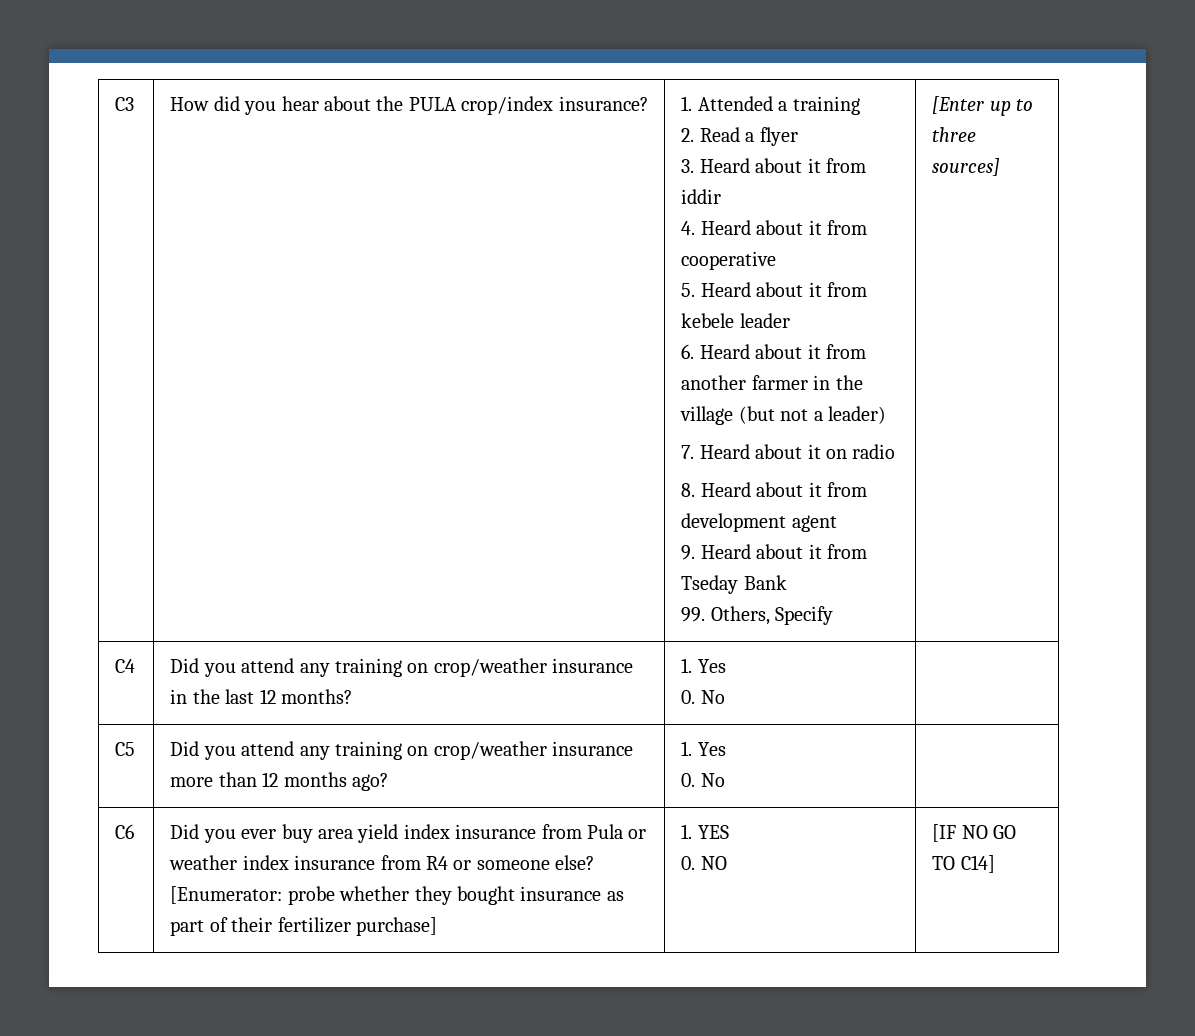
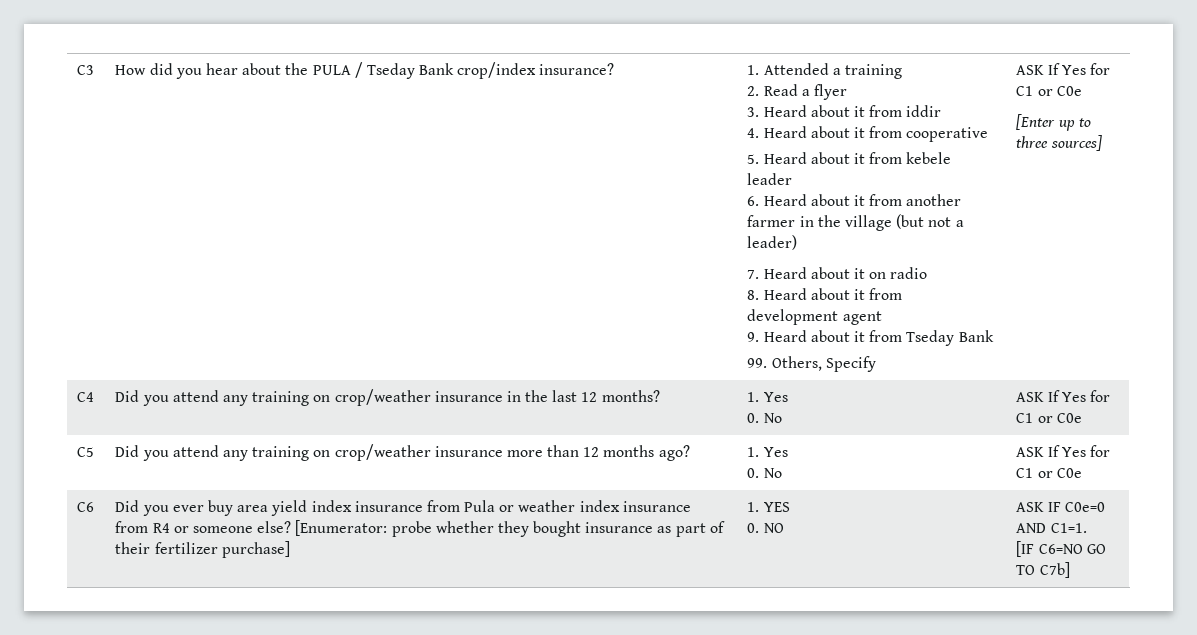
- How did you hear about the PULA crop/index insurance?
+ How did you hear about the PULA / Tseday Bank crop/index insurance?
- 99. Others, Specify
+ 99. Others, Specify | ASK If Yes for C1 or C0e
  C4 | Did you attend any training on crop/weather insurance in the last 12 months? | 1. Yes
- 0. No |
+ 0. No | ASK If Yes for C1 or C0e
  C5 | Did you attend any training on crop/weather insurance more than 12 months ago? | 1. Yes
- 0. No |
+ 0. No | ASK If Yes for C1 or C0e
- [IF NO GO TO C14]
+ ASK IF C0e=0 AND C1=1.
+ [IF C6=NO GO TO C7b]

